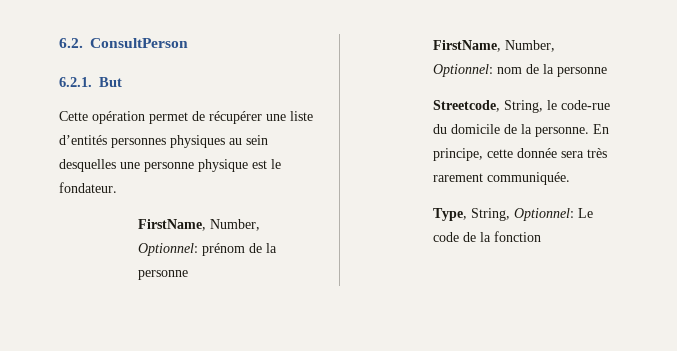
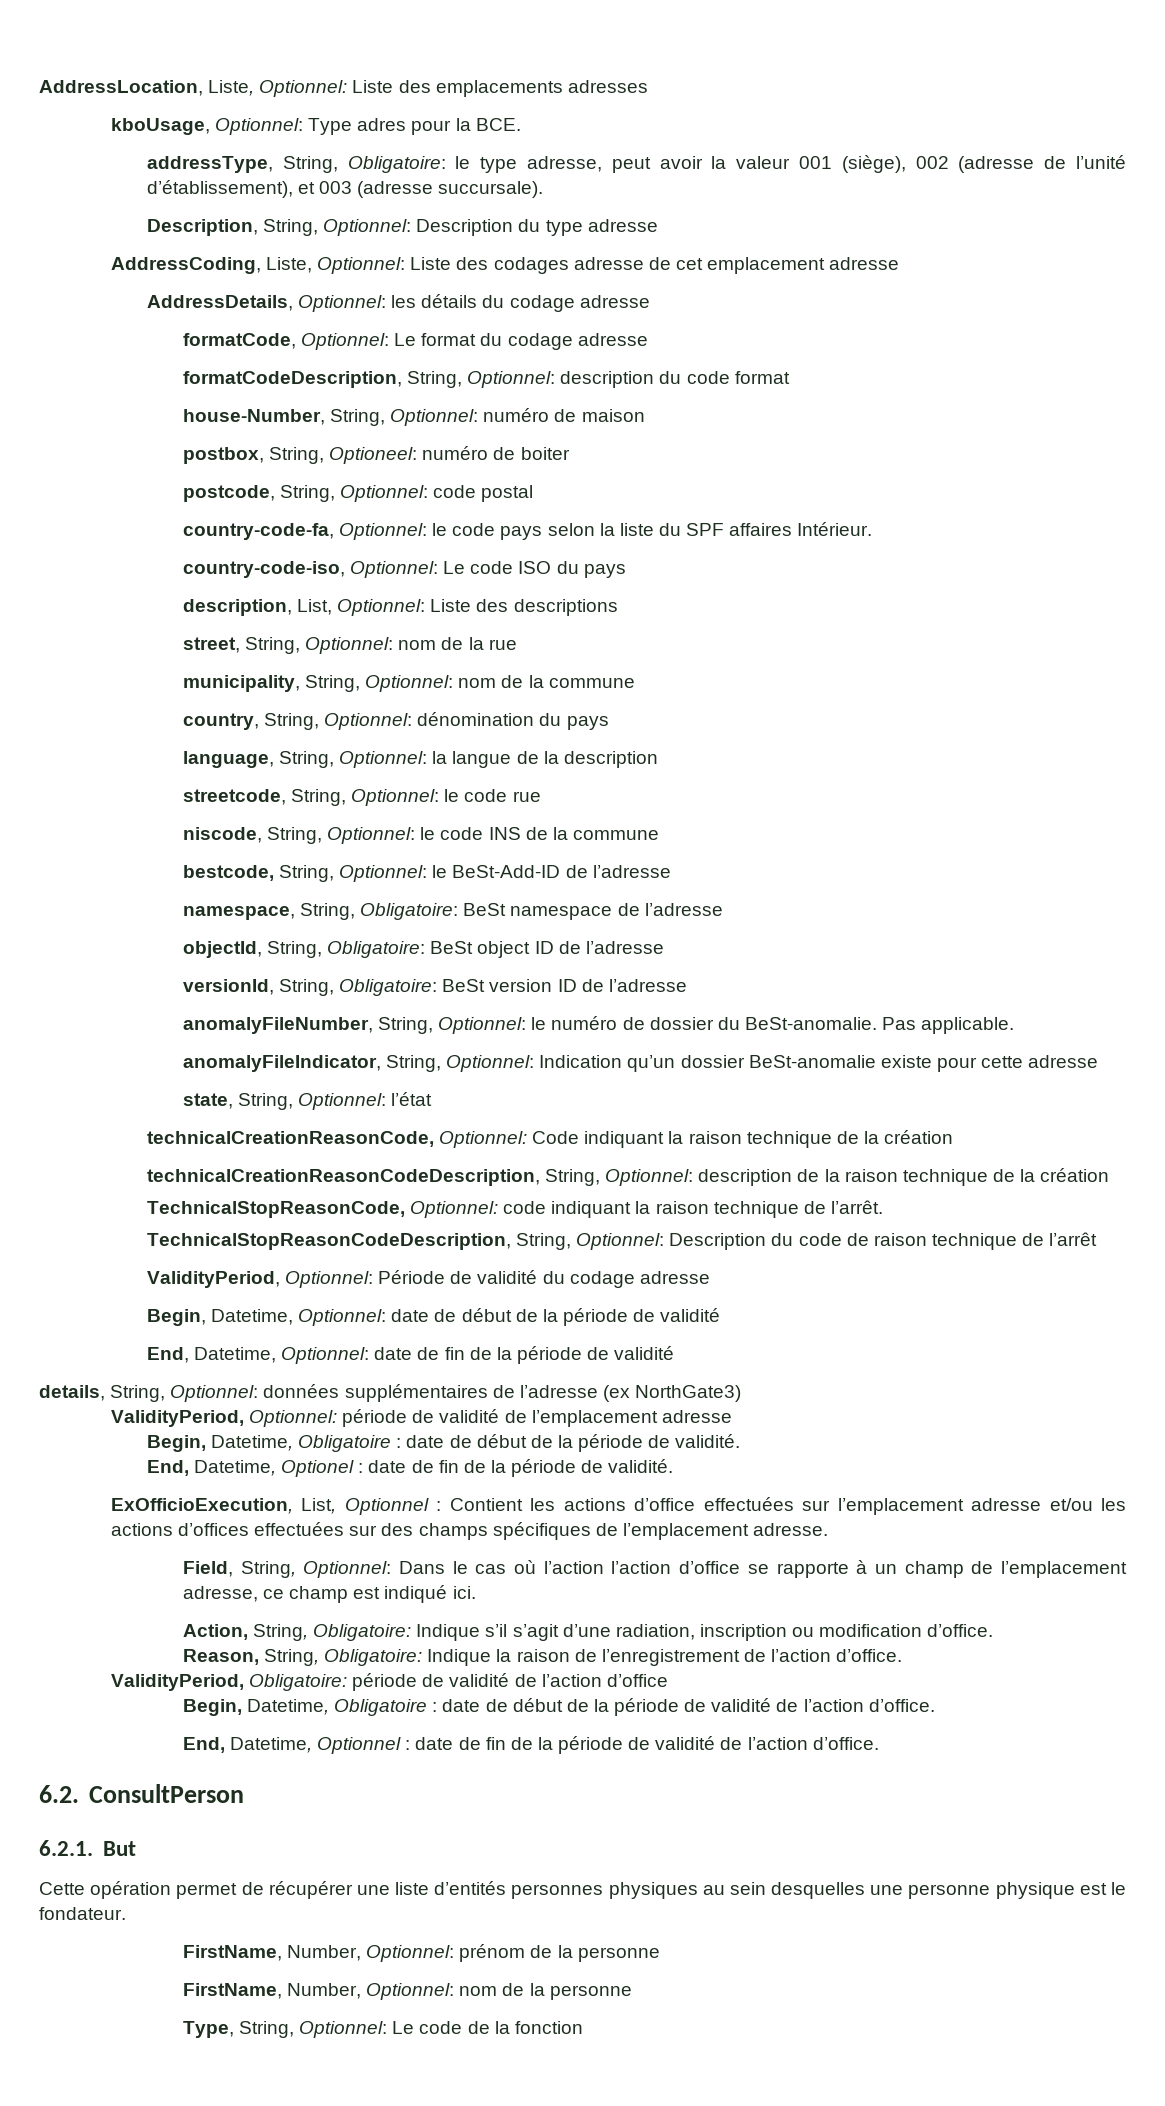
+ AddressLocation, Liste, Optionnel: Liste des emplacements adresses
+ kboUsage, Optionnel: Type adres pour la BCE.
+ addressType, String, Obligatoire: le type adresse, peut avoir la valeur 001 (siège), 002 (adresse de l’unité d’établissement), et 003 (adresse succursale).
+ Description, String, Optionnel: Description du type adresse
+ AddressCoding, Liste, Optionnel: Liste des codages adresse de cet emplacement adresse
+ AddressDetails, Optionnel: les détails du codage adresse
+ formatCode, Optionnel: Le format du codage adresse
+ formatCodeDescription, String, Optionnel: description du code format
+ house-Number, String, Optionnel: numéro de maison
+ postbox, String, Optioneel: numéro de boiter
+ postcode, String, Optionnel: code postal
+ country-code-fa, Optionnel: le code pays selon la liste du SPF affaires Intérieur.
+ country-code-iso, Optionnel: Le code ISO du pays
+ description, List, Optionnel: Liste des descriptions
+ street, String, Optionnel: nom de la rue
+ municipality, String, Optionnel: nom de la commune
+ country, String, Optionnel: dénomination du pays
+ language, String, Optionnel: la langue de la description
+ streetcode, String, Optionnel: le code rue
+ niscode, String, Optionnel: le code INS de la commune
+ bestcode, String, Optionnel: le BeSt-Add-ID de l’adresse
+ namespace, String, Obligatoire: BeSt namespace de l’adresse
+ objectId, String, Obligatoire: BeSt object ID de l’adresse
+ versionId, String, Obligatoire: BeSt version ID de l’adresse
+ anomalyFileNumber, String, Optionnel: le numéro de dossier du BeSt-anomalie. Pas applicable.
+ anomalyFileIndicator, String, Optionnel: Indication qu’un dossier BeSt-anomalie existe pour cette adresse
+ state, String, Optionnel: l’état
+ technicalCreationReasonCode, Optionnel: Code indiquant la raison technique de la création
+ technicalCreationReasonCodeDescription, String, Optionnel: description de la raison technique de la création
+ TechnicalStopReasonCode, Optionnel: code indiquant la raison technique de l’arrêt.
+ TechnicalStopReasonCodeDescription, String, Optionnel: Description du code de raison technique de l’arrêt
+ ValidityPeriod, Optionnel: Période de validité du codage adresse
+ Begin, Datetime, Optionnel: date de début de la période de validité
+ End, Datetime, Optionnel: date de fin de la période de validité
+ details, String, Optionnel: données supplémentaires de l’adresse (ex NorthGate3)
+ ValidityPeriod, Optionnel: période de validité de l’emplacement adresse
+ Begin, Datetime, Obligatoire : date de début de la période de validité.
+ End, Datetime, Optionel : date de fin de la période de validité.
+ ExOfficioExecution, List, Optionnel : Contient les actions d’office effectuées sur l’emplacement adresse et/ou les actions d’offices effectuées sur des champs spécifiques de l’emplacement adresse.
+ Field, String, Optionnel: Dans le cas où l’action l’action d’office se rapporte à un champ de l’emplacement adresse, ce champ est indiqué ici.
+ Action, String, Obligatoire: Indique s’il s’agit d’une radiation, inscription ou modification d’office.
+ Reason, String, Obligatoire: Indique la raison de l’enregistrement de l’action d’office.
+ ValidityPeriod, Obligatoire: période de validité de l’action d’office
+ Begin, Datetime, Obligatoire : date de début de la période de validité de l’action d’office.
+ End, Datetime, Optionnel : date de fin de la période de validité de l’action d’office.
- Streetcode, String, le code-rue du domicile de la personne. En principe, cette donnée sera très rarement communiquée.

